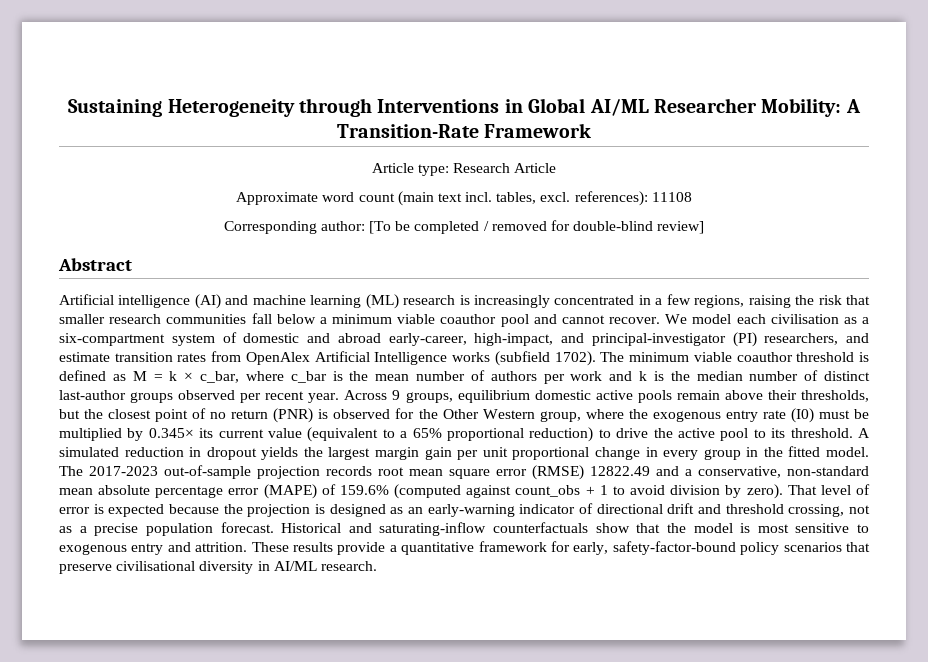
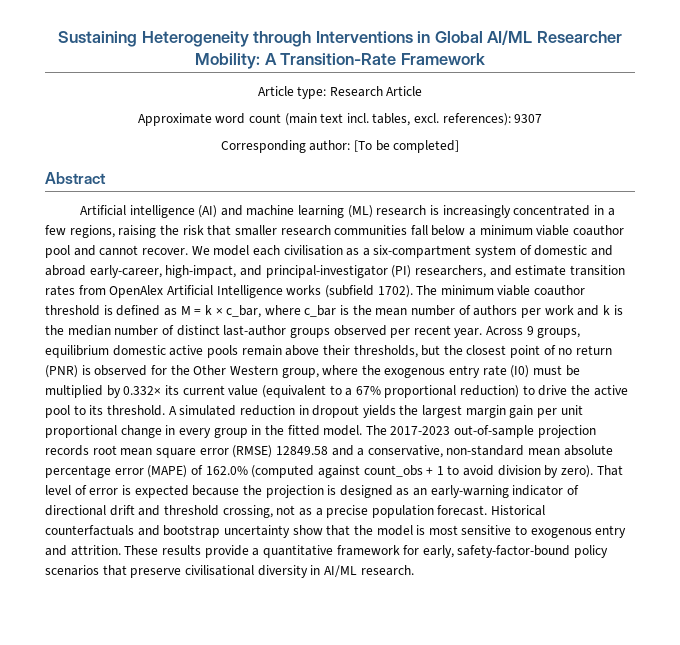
- Approximate word count (main text incl. tables, excl. references): 11108
+ Approximate word count (main text incl. tables, excl. references): 9307
- Corresponding author: [To be completed / removed for double-blind review]
+ Corresponding author: [To be completed]
- Across 9 groups, equilibrium domestic active pools remain above their thresholds, but the closest point of no return (PNR) is observed for the Other Western group, where the exogenous entry rate (I0) must be multiplied by 0.345× its current value (equivalent to a 65% proportional reduction) to drive the active pool to its threshold.
+ Across 9 groups, equilibrium domestic active pools remain above their thresholds, but the closest point of no return (PNR) is observed for the Other Western group, where the exogenous entry rate (I0) must be multiplied by 0.332× its current value (equivalent to a 67% proportional reduction) to drive the active pool to its threshold.
- The 2017-2023 out-of-sample projection records root mean square error (RMSE) 12822.49 and a conservative, non-standard mean absolute percentage error (MAPE) of 159.6% (computed against count_obs + 1 to avoid division by zero).
+ The 2017-2023 out-of-sample projection records root mean square error (RMSE) 12849.58 and a conservative, non-standard mean absolute percentage error (MAPE) of 162.0% (computed against count_obs + 1 to avoid division by zero).
- Historical and saturating-inflow counterfactuals show that the model is most sensitive to exogenous entry and attrition.
+ Historical counterfactuals and bootstrap uncertainty show that the model is most sensitive to exogenous entry and attrition.

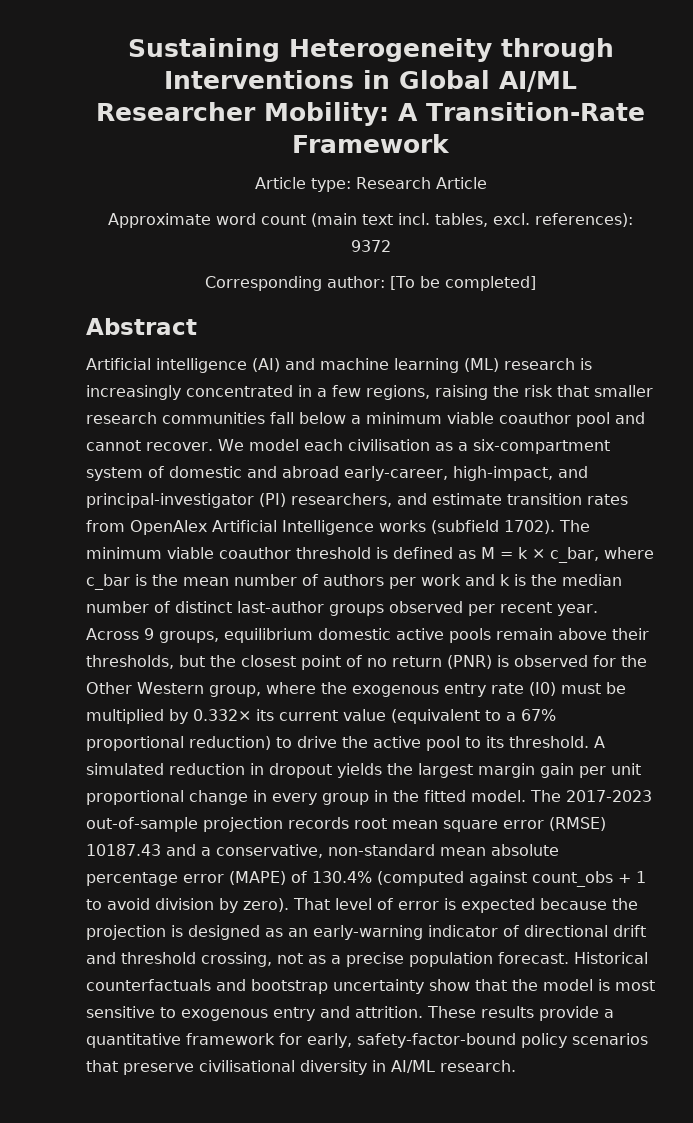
- Approximate word count (main text incl. tables, excl. references): 9307
+ Approximate word count (main text incl. tables, excl. references): 9372
- The 2017-2023 out-of-sample projection records root mean square error (RMSE) 12849.58 and a conservative, non-standard mean absolute percentage error (MAPE) of 162.0% (computed against count_obs + 1 to avoid division by zero).
+ The 2017-2023 out-of-sample projection records root mean square error (RMSE) 10187.43 and a conservative, non-standard mean absolute percentage error (MAPE) of 130.4% (computed against count_obs + 1 to avoid division by zero).

